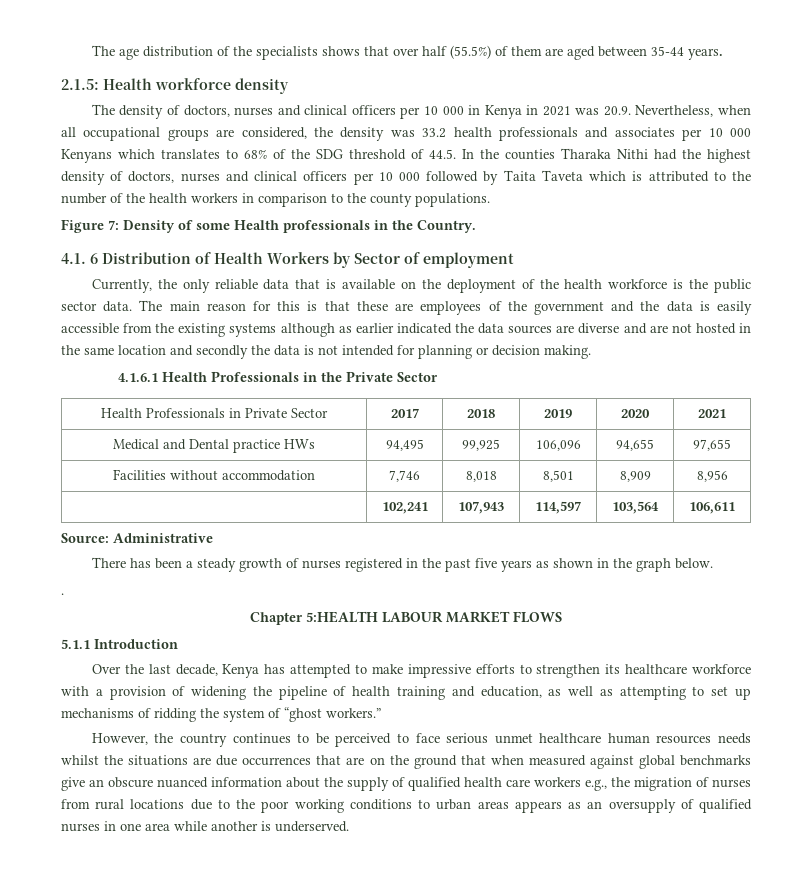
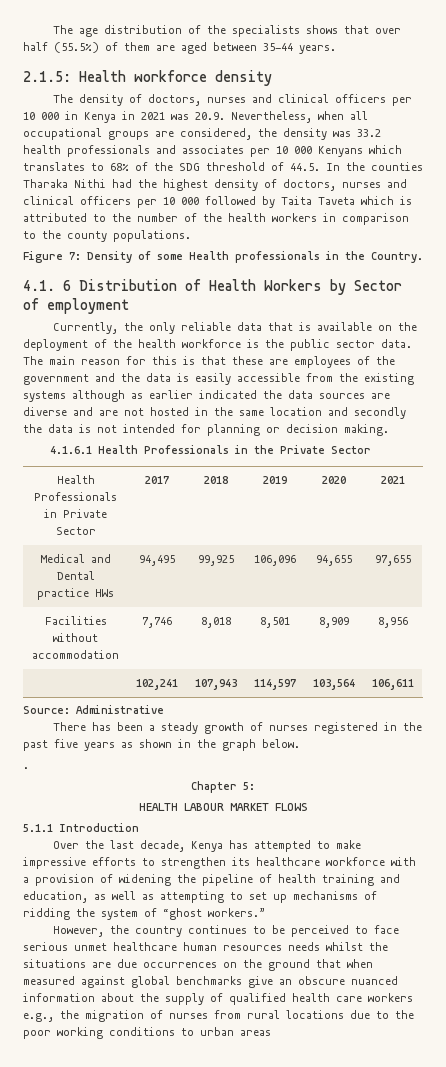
- Chapter 5:HEALTH LABOUR MARKET FLOWS
+ Chapter 5:
+ HEALTH LABOUR MARKET FLOWS
- However, the country continues to be perceived to face serious unmet healthcare human resources needs whilst the situations are due occurrences that are on the ground that when measured against global benchmarks give an obscure nuanced information about the supply of qualified health care workers e.g., the migration of nurses from rural locations due to the poor working conditions to urban areas appears as an oversupply of qualified nurses in one area while another is underserved.
+ However, the country continues to be perceived to face serious unmet healthcare human resources needs whilst the situations are due occurrences on the ground that when measured against global benchmarks give an obscure nuanced information about the supply of qualified health care workers e.g., the migration of nurses from rural locations due to the poor working conditions to urban areas

